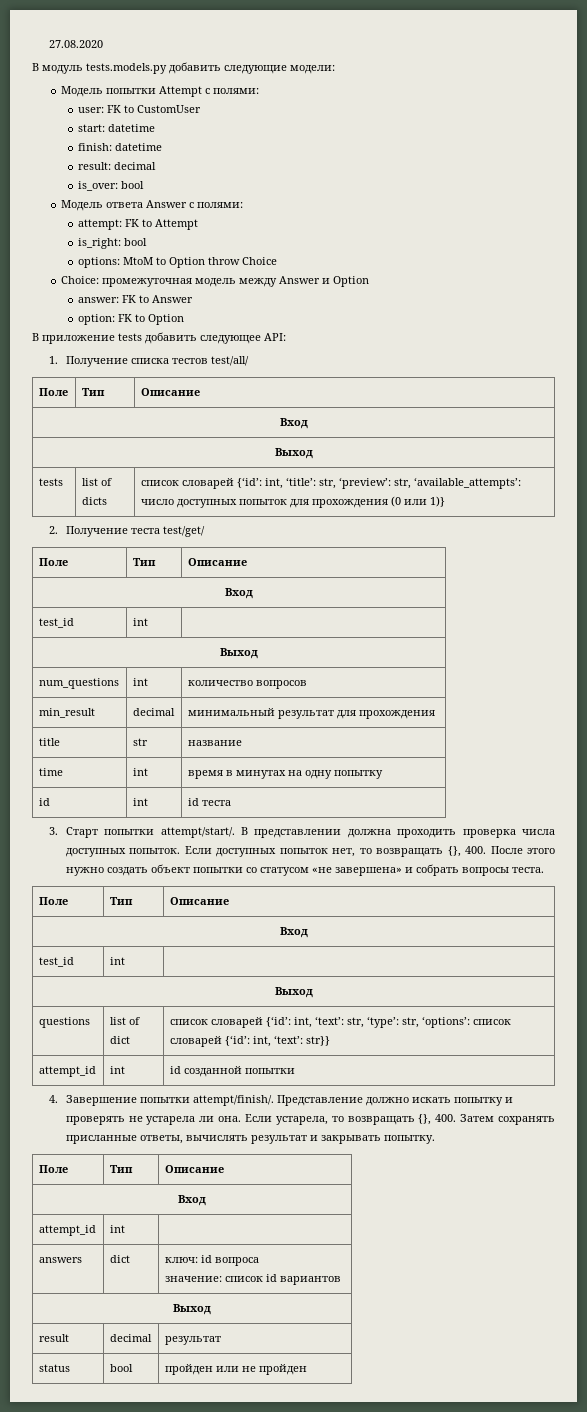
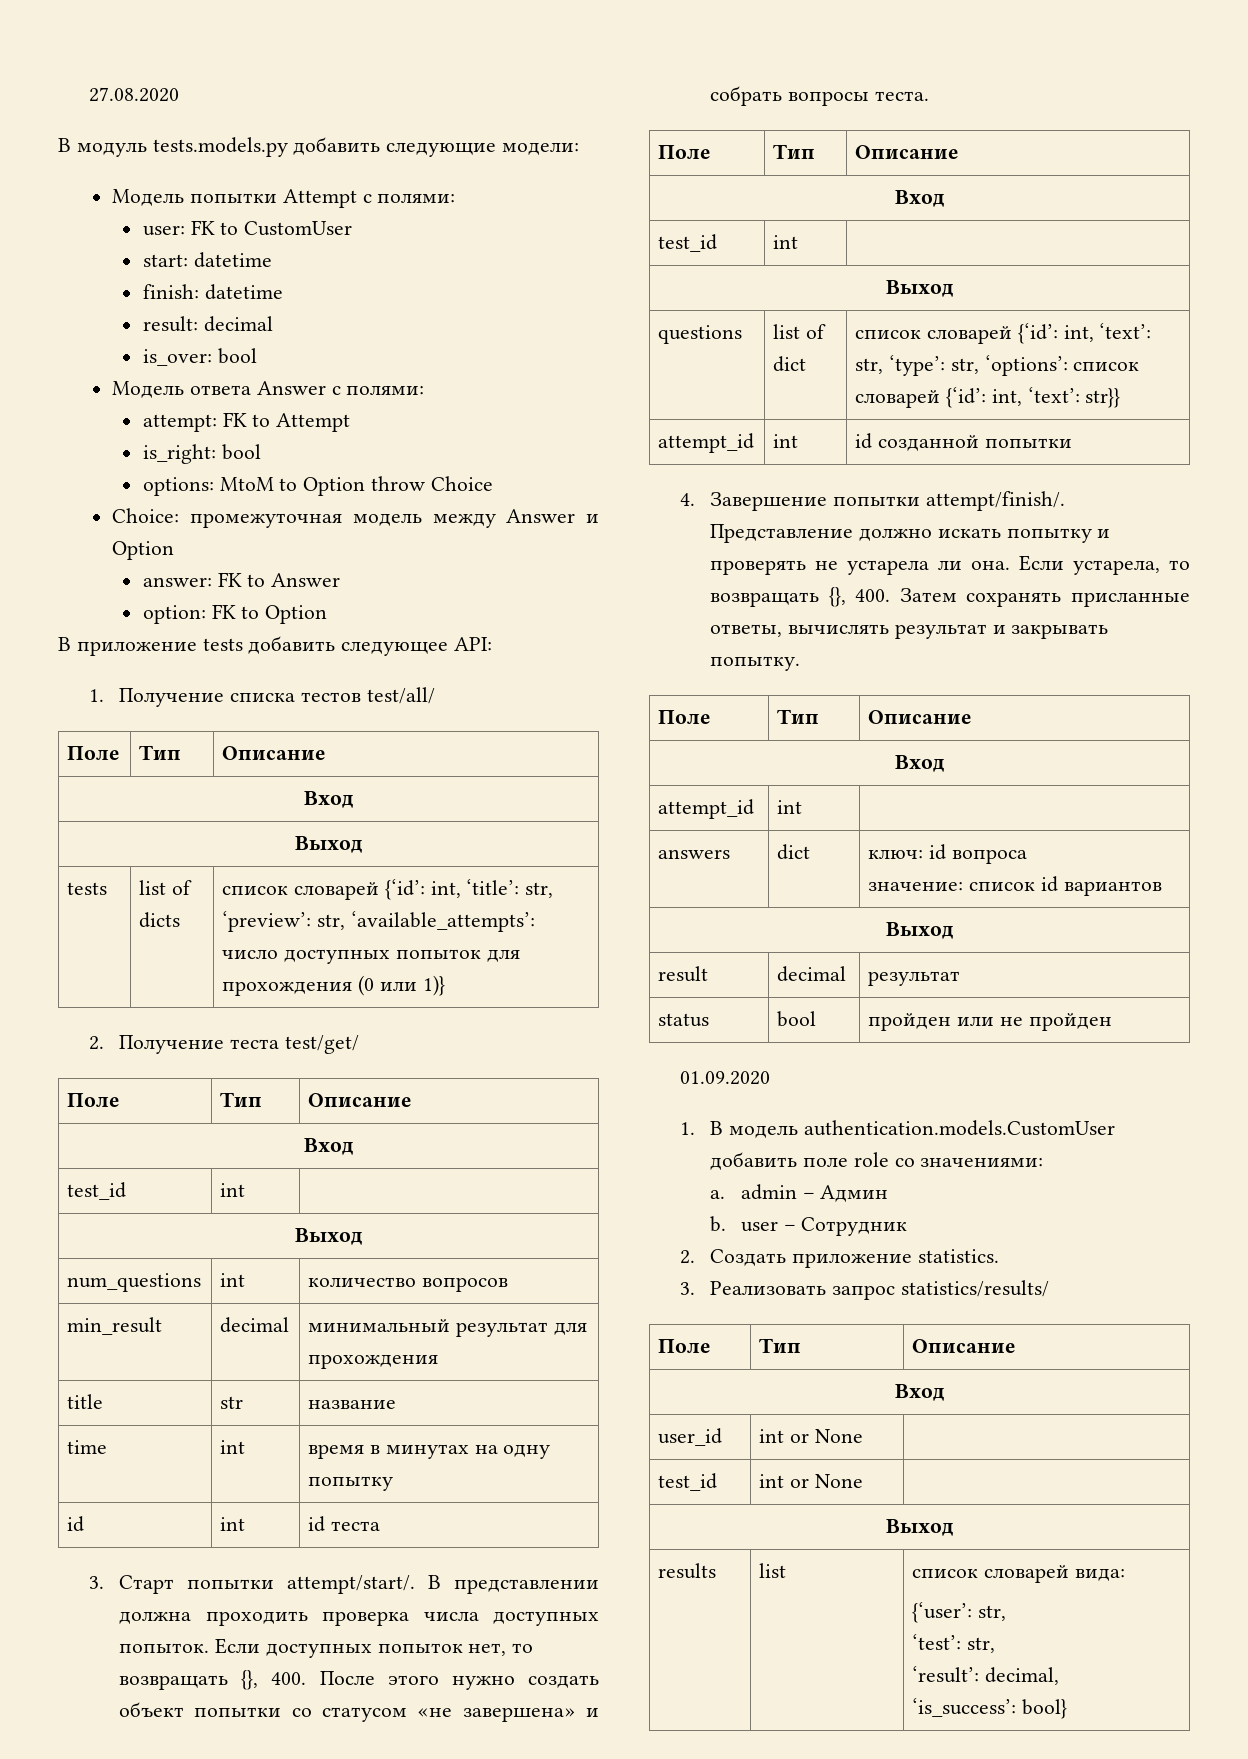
+ 01.09.2020
+ 1. В модель authentication.models.CustomUser добавить поле role со значениями:
+ a. admin – Админ
+ b. user – Сотрудник
+ 2. Создать приложение statistics.
+ 3. Реализовать запрос statistics/results/
+ Поле | Тип | Описание
+ Вход
+ user_id | int or None |
+ test_id | int or None |
+ Выход
+ results | list | список словарей вида:
+ {‘user’: str,
+ ‘test’: str,
+ ‘result’: decimal,
+ ‘is_success’: bool}

